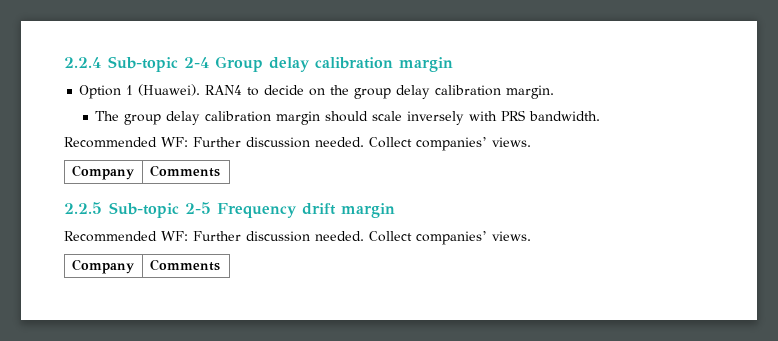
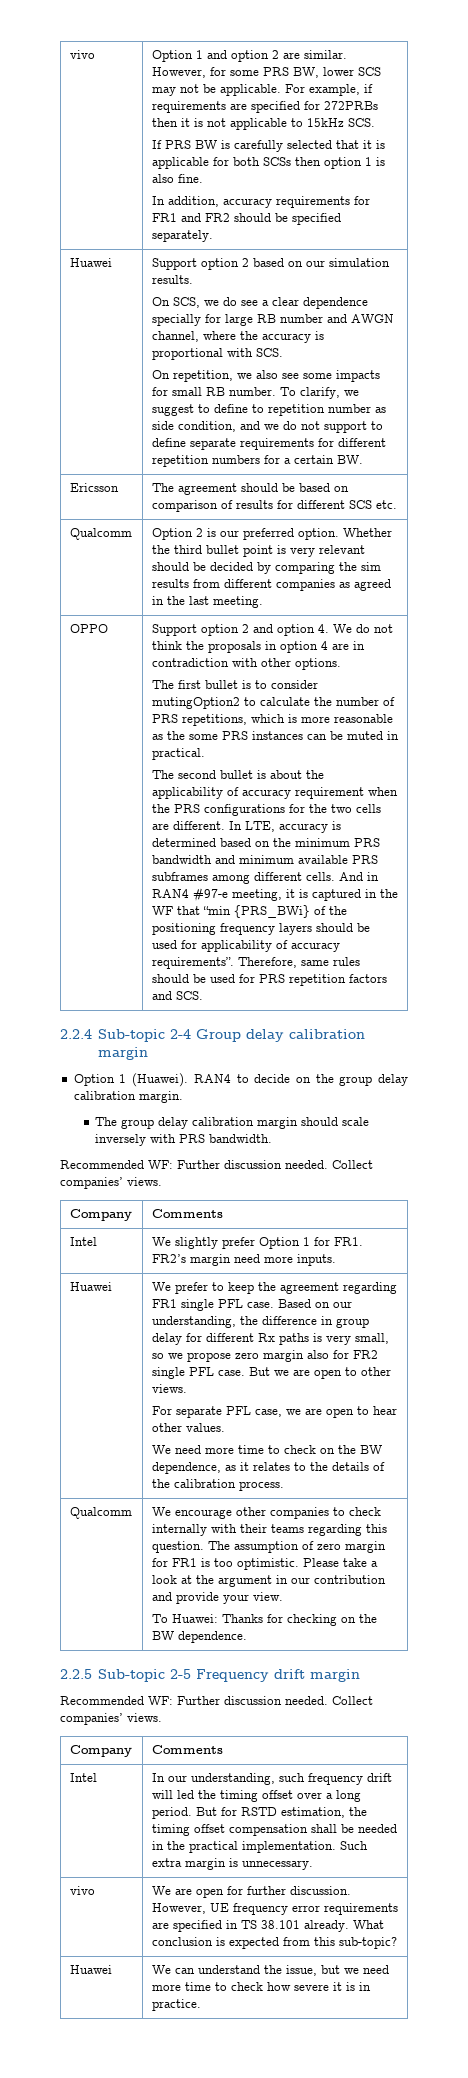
+ vivo | Option 1 and option 2 are similar. However, for some PRS BW, lower SCS may not be applicable. For example, if requirements are specified for 272PRBs then it is not applicable to 15kHz SCS.
+ If PRS BW is carefully selected that it is applicable for both SCSs then option 1 is also fine.
+ In addition, accuracy requirements for FR1 and FR2 should be specified separately.
+ Huawei | Support option 2 based on our simulation results.
+ On SCS, we do see a clear dependence specially for large RB number and AWGN channel, where the accuracy is proportional with SCS.
+ On repetition, we also see some impacts for small RB number. To clarify, we suggest to define to repetition number as side condition, and we do not support to define separate requirements for different repetition numbers for a certain BW.
+ Ericsson | The agreement should be based on comparison of results for different SCS etc.
+ Qualcomm | Option 2 is our preferred option. Whether the third bullet point is very relevant should be decided by comparing the sim results from different companies as agreed in the last meeting.
+ OPPO | Support option 2 and option 4. We do not think the proposals in option 4 are in contradiction with other options.
+ The first bullet is to consider mutingOption2 to calculate the number of PRS repetitions, which is more reasonable as the some PRS instances can be muted in practical.
+ The second bullet is about the applicability of accuracy requirement when the PRS configurations for the two cells are different. In LTE, accuracy is determined based on the minimum PRS bandwidth and minimum available PRS subframes among different cells. And in RAN4 #97-e meeting, it is captured in the WF that “min {PRS_BWi} of the positioning frequency layers should be used for applicability of accuracy requirements”. Therefore, same rules should be used for PRS repetition factors and SCS.
+ Intel | We slightly prefer Option 1 for FR1. FR2’s margin need more inputs.
+ Huawei | We prefer to keep the agreement regarding FR1 single PFL case. Based on our understanding, the difference in group delay for different Rx paths is very small, so we propose zero margin also for FR2 single PFL case. But we are open to other views.
+ For separate PFL case, we are open to hear other values.
+ We need more time to check on the BW dependence, as it relates to the details of the calibration process.
+ Qualcomm | We encourage other companies to check internally with their teams regarding this question. The assumption of zero margin for FR1 is too optimistic. Please take a look at the argument in our contribution and provide your view.
+ To Huawei: Thanks for checking on the BW dependence.
+ Intel | In our understanding, such frequency drift will led the timing offset over a long period. But for RSTD estimation, the timing offset compensation shall be needed in the practical implementation. Such extra margin is unnecessary.
+ vivo | We are open for further discussion. However, UE frequency error requirements are specified in TS 38.101 already. What conclusion is expected from this sub-topic?
+ Huawei | We can understand the issue, but we need more time to check how severe it is in practice.

